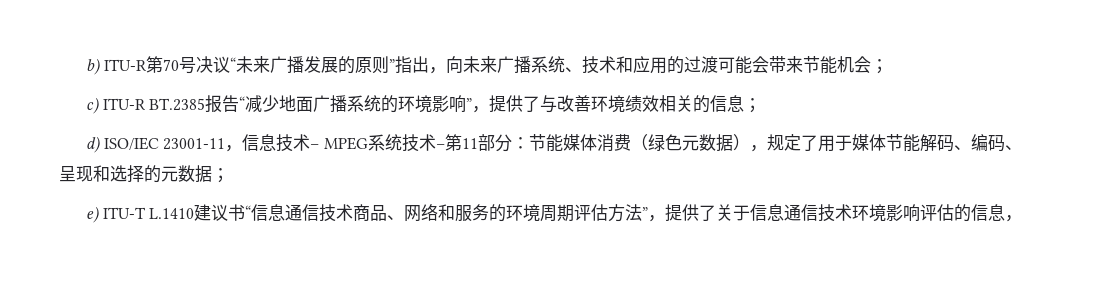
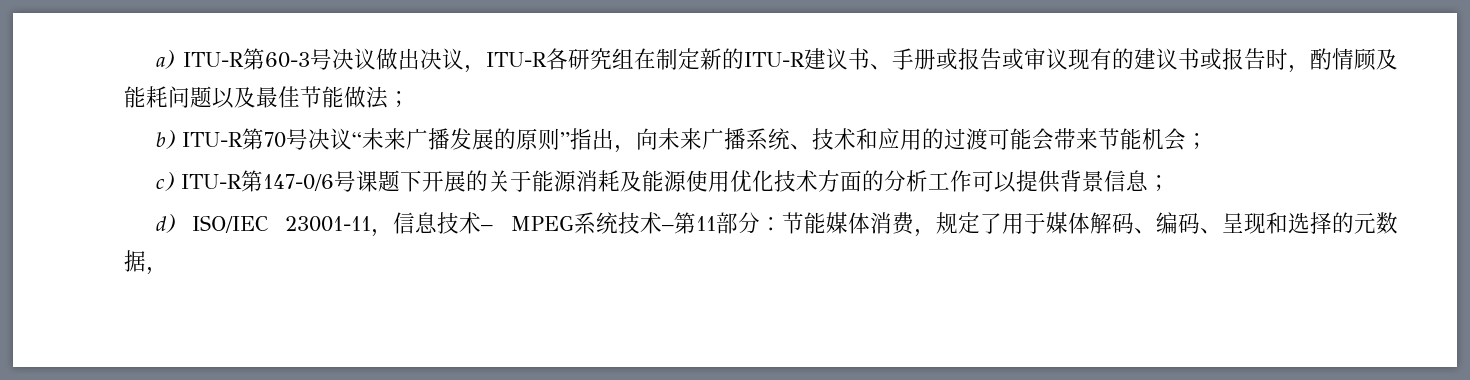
+ a) ITU-R第60-3号决议做出决议，ITU-R各研究组在制定新的ITU-R建议书、手册或报告或审议现有的建议书或报告时，酌情顾及能耗问题以及最佳节能做法；
- c) ITU-R BT.2385报告“减少地面广播系统的环境影响”，提供了与改善环境绩效相关的信息；
+ c) ITU-R第147-0/6号课题下开展的关于能源消耗及能源使用优化技术方面的分析工作可以提供背景信息；
- d) ISO/IEC 23001-11，信息技术– MPEG系统技术–第11部分：节能媒体消费（绿色元数据），规定了用于媒体节能解码、编码、呈现和选择的元数据；
- e) ITU-T L.1410建议书“信息通信技术商品、网络和服务的环境周期评估方法”，提供了关于信息通信技术环境影响评估的信息，
+ d) ISO/IEC 23001-11，信息技术– MPEG系统技术–第11部分：节能媒体消费，规定了用于媒体解码、编码、呈现和选择的元数据，

